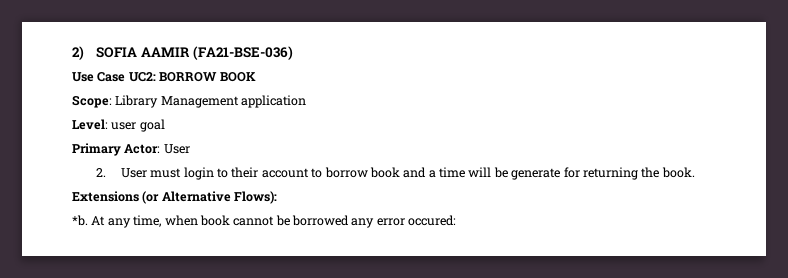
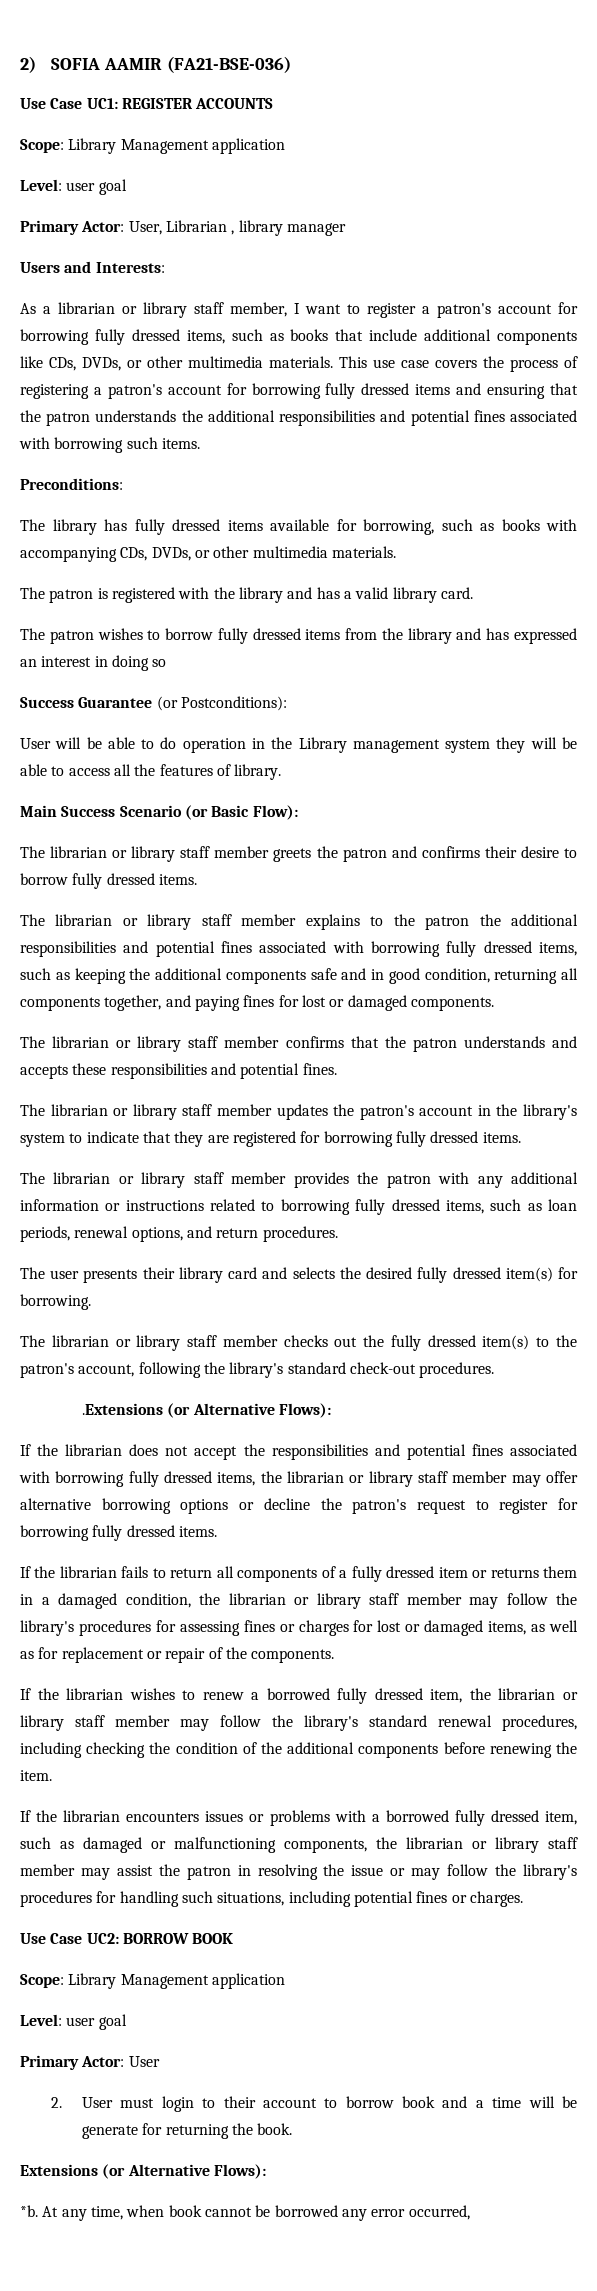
+ Use Case UC1: REGISTER ACCOUNTS
+ Scope: Library Management application
+ Level: user goal
+ Primary Actor: User, Librarian , library manager
+ Users and Interests:
+ As a librarian or library staff member, I want to register a patron's account for borrowing fully dressed items, such as books that include additional components like CDs, DVDs, or other multimedia materials. This use case covers the process of registering a patron's account for borrowing fully dressed items and ensuring that the patron understands the additional responsibilities and potential fines associated with borrowing such items.
+ Preconditions:
+ The library has fully dressed items available for borrowing, such as books with accompanying CDs, DVDs, or other multimedia materials.
+ The patron is registered with the library and has a valid library card.
+ The patron wishes to borrow fully dressed items from the library and has expressed an interest in doing so
+ Success Guarantee (or Postconditions):
+ User will be able to do operation in the Library management system they will be able to access all the features of library.
+ Main Success Scenario (or Basic Flow):
+ The librarian or library staff member greets the patron and confirms their desire to borrow fully dressed items.
+ The librarian or library staff member explains to the patron the additional responsibilities and potential fines associated with borrowing fully dressed items, such as keeping the additional components safe and in good condition, returning all components together, and paying fines for lost or damaged components.
+ The librarian or library staff member confirms that the patron understands and accepts these responsibilities and potential fines.
+ The librarian or library staff member updates the patron's account in the library's system to indicate that they are registered for borrowing fully dressed items.
+ The librarian or library staff member provides the patron with any additional information or instructions related to borrowing fully dressed items, such as loan periods, renewal options, and return procedures.
+ The user presents their library card and selects the desired fully dressed item(s) for borrowing.
+ The librarian or library staff member checks out the fully dressed item(s) to the patron's account, following the library's standard check-out procedures.
+ .Extensions (or Alternative Flows):
+ If the librarian does not accept the responsibilities and potential fines associated with borrowing fully dressed items, the librarian or library staff member may offer alternative borrowing options or decline the patron's request to register for borrowing fully dressed items.
+ If the librarian fails to return all components of a fully dressed item or returns them in a damaged condition, the librarian or library staff member may follow the library's procedures for assessing fines or charges for lost or damaged items, as well as for replacement or repair of the components.
+ If the librarian wishes to renew a borrowed fully dressed item, the librarian or library staff member may follow the library's standard renewal procedures, including checking the condition of the additional components before renewing the item.
+ If the librarian encounters issues or problems with a borrowed fully dressed item, such as damaged or malfunctioning components, the librarian or library staff member may assist the patron in resolving the issue or may follow the library's procedures for handling such situations, including potential fines or charges.
- At any time, when book cannot be borrowed any error occured:
+ At any time, when book cannot be borrowed any error occurred,

